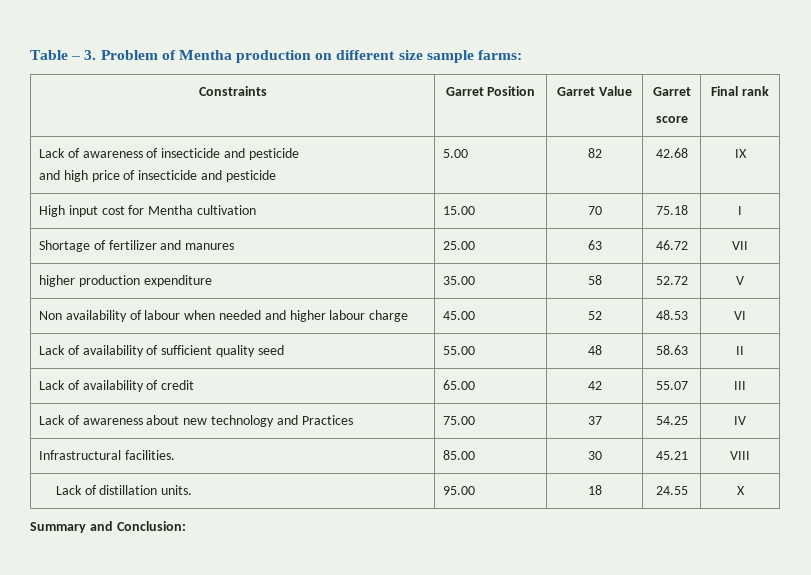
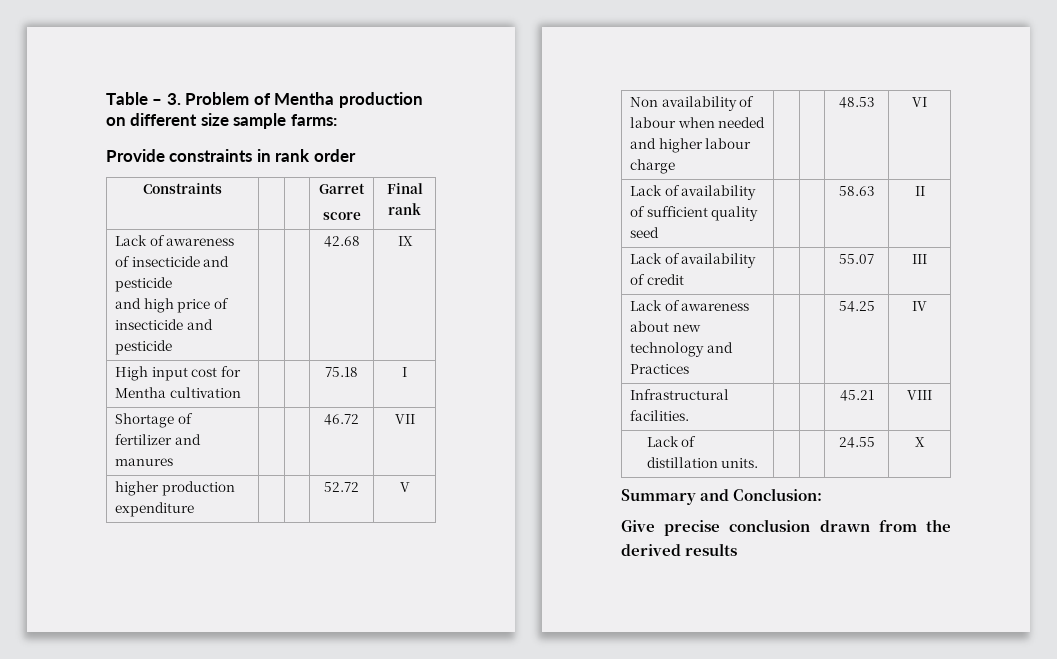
- Constraints | Garret Position | Garret Value | Garret
+ Provide constraints in rank order
+ Constraints | | | Garret
  Lack of awareness of insecticide and pesticide
- and high price of insecticide and pesticide | 5.00 | 82 | 42.68 | IX
+ and high price of insecticide and pesticide | | | 42.68 | IX
- High input cost for Mentha cultivation | 15.00 | 70 | 75.18 | I
+ High input cost for Mentha cultivation | | | 75.18 | I
- Shortage of fertilizer and manures | 25.00 | 63 | 46.72 | VII
+ Shortage of fertilizer and manures | | | 46.72 | VII
- higher production expenditure | 35.00 | 58 | 52.72 | V
+ higher production expenditure | | | 52.72 | V
- Non availability of labour when needed and higher labour charge | 45.00 | 52 | 48.53 | VI
+ Non availability of labour when needed and higher labour charge | | | 48.53 | VI
- Lack of availability of sufficient quality seed | 55.00 | 48 | 58.63 | II
+ Lack of availability of sufficient quality seed | | | 58.63 | II
- Lack of availability of credit | 65.00 | 42 | 55.07 | III
+ Lack of availability of credit | | | 55.07 | III
- Lack of awareness about new technology and Practices | 75.00 | 37 | 54.25 | IV
+ Lack of awareness about new technology and Practices | | | 54.25 | IV
- Infrastructural facilities. | 85.00 | 30 | 45.21 | VIII
+ Infrastructural facilities. | | | 45.21 | VIII
- Lack of distillation units. | 95.00 | 18 | 24.55 | X
+ Lack of distillation units. | | | 24.55 | X
+ Give precise conclusion drawn from the derived results

